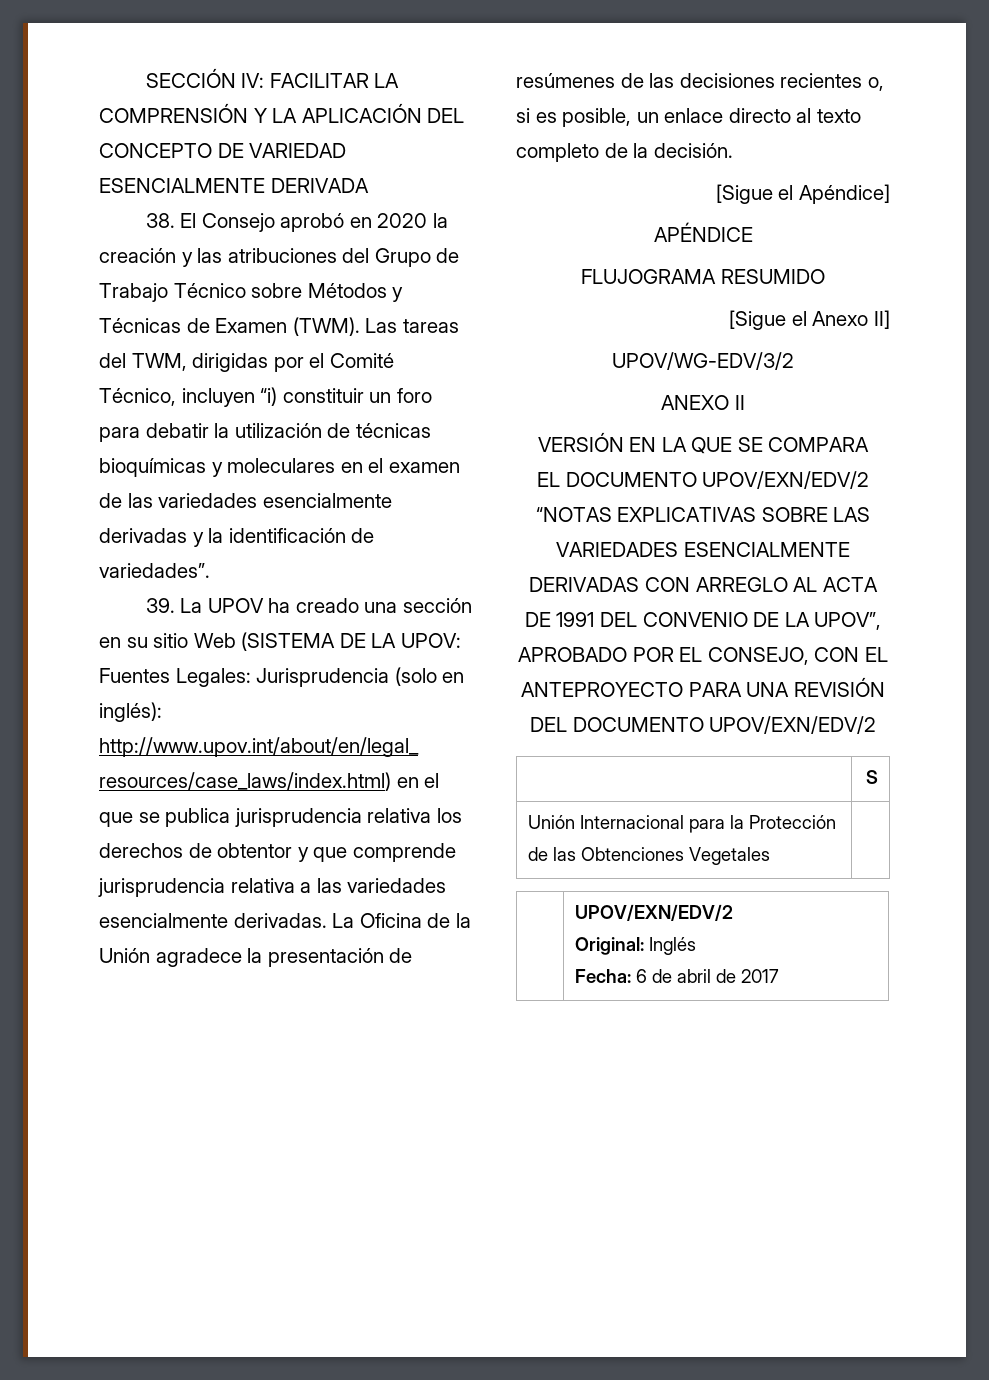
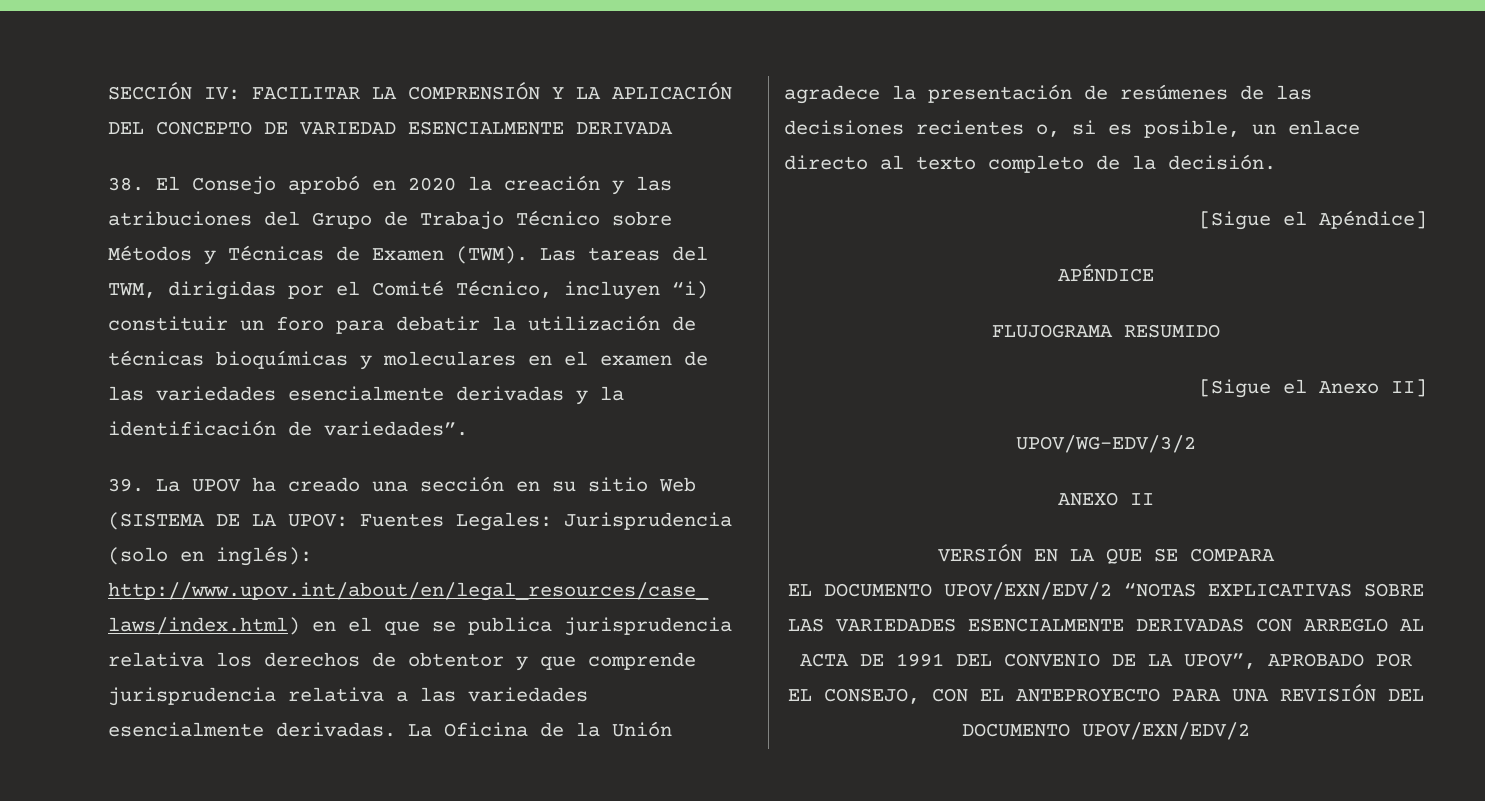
- | S
- Unión Internacional para la Protección de las Obtenciones Vegetales |
- | UPOV/EXN/EDV/2
- Original: Inglés
- Fecha: 6 de abril de 2017

